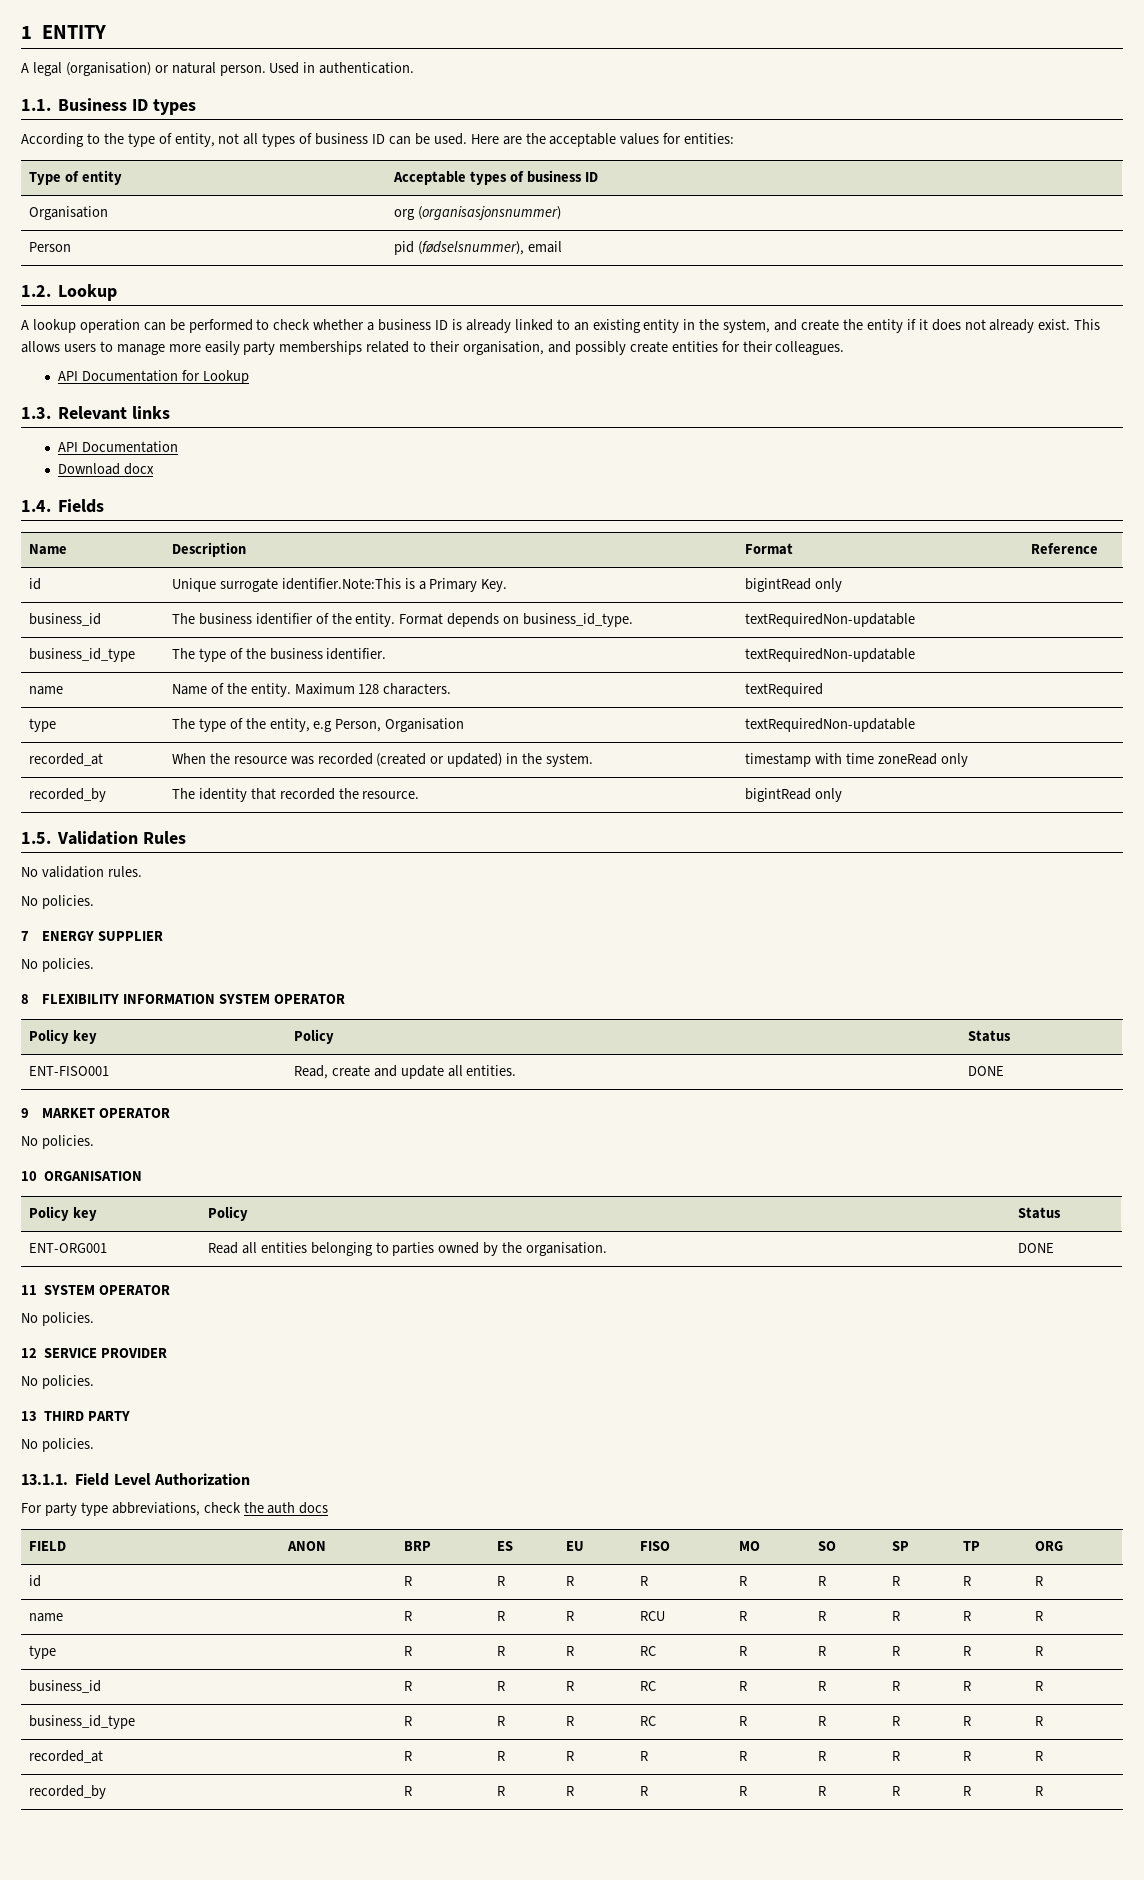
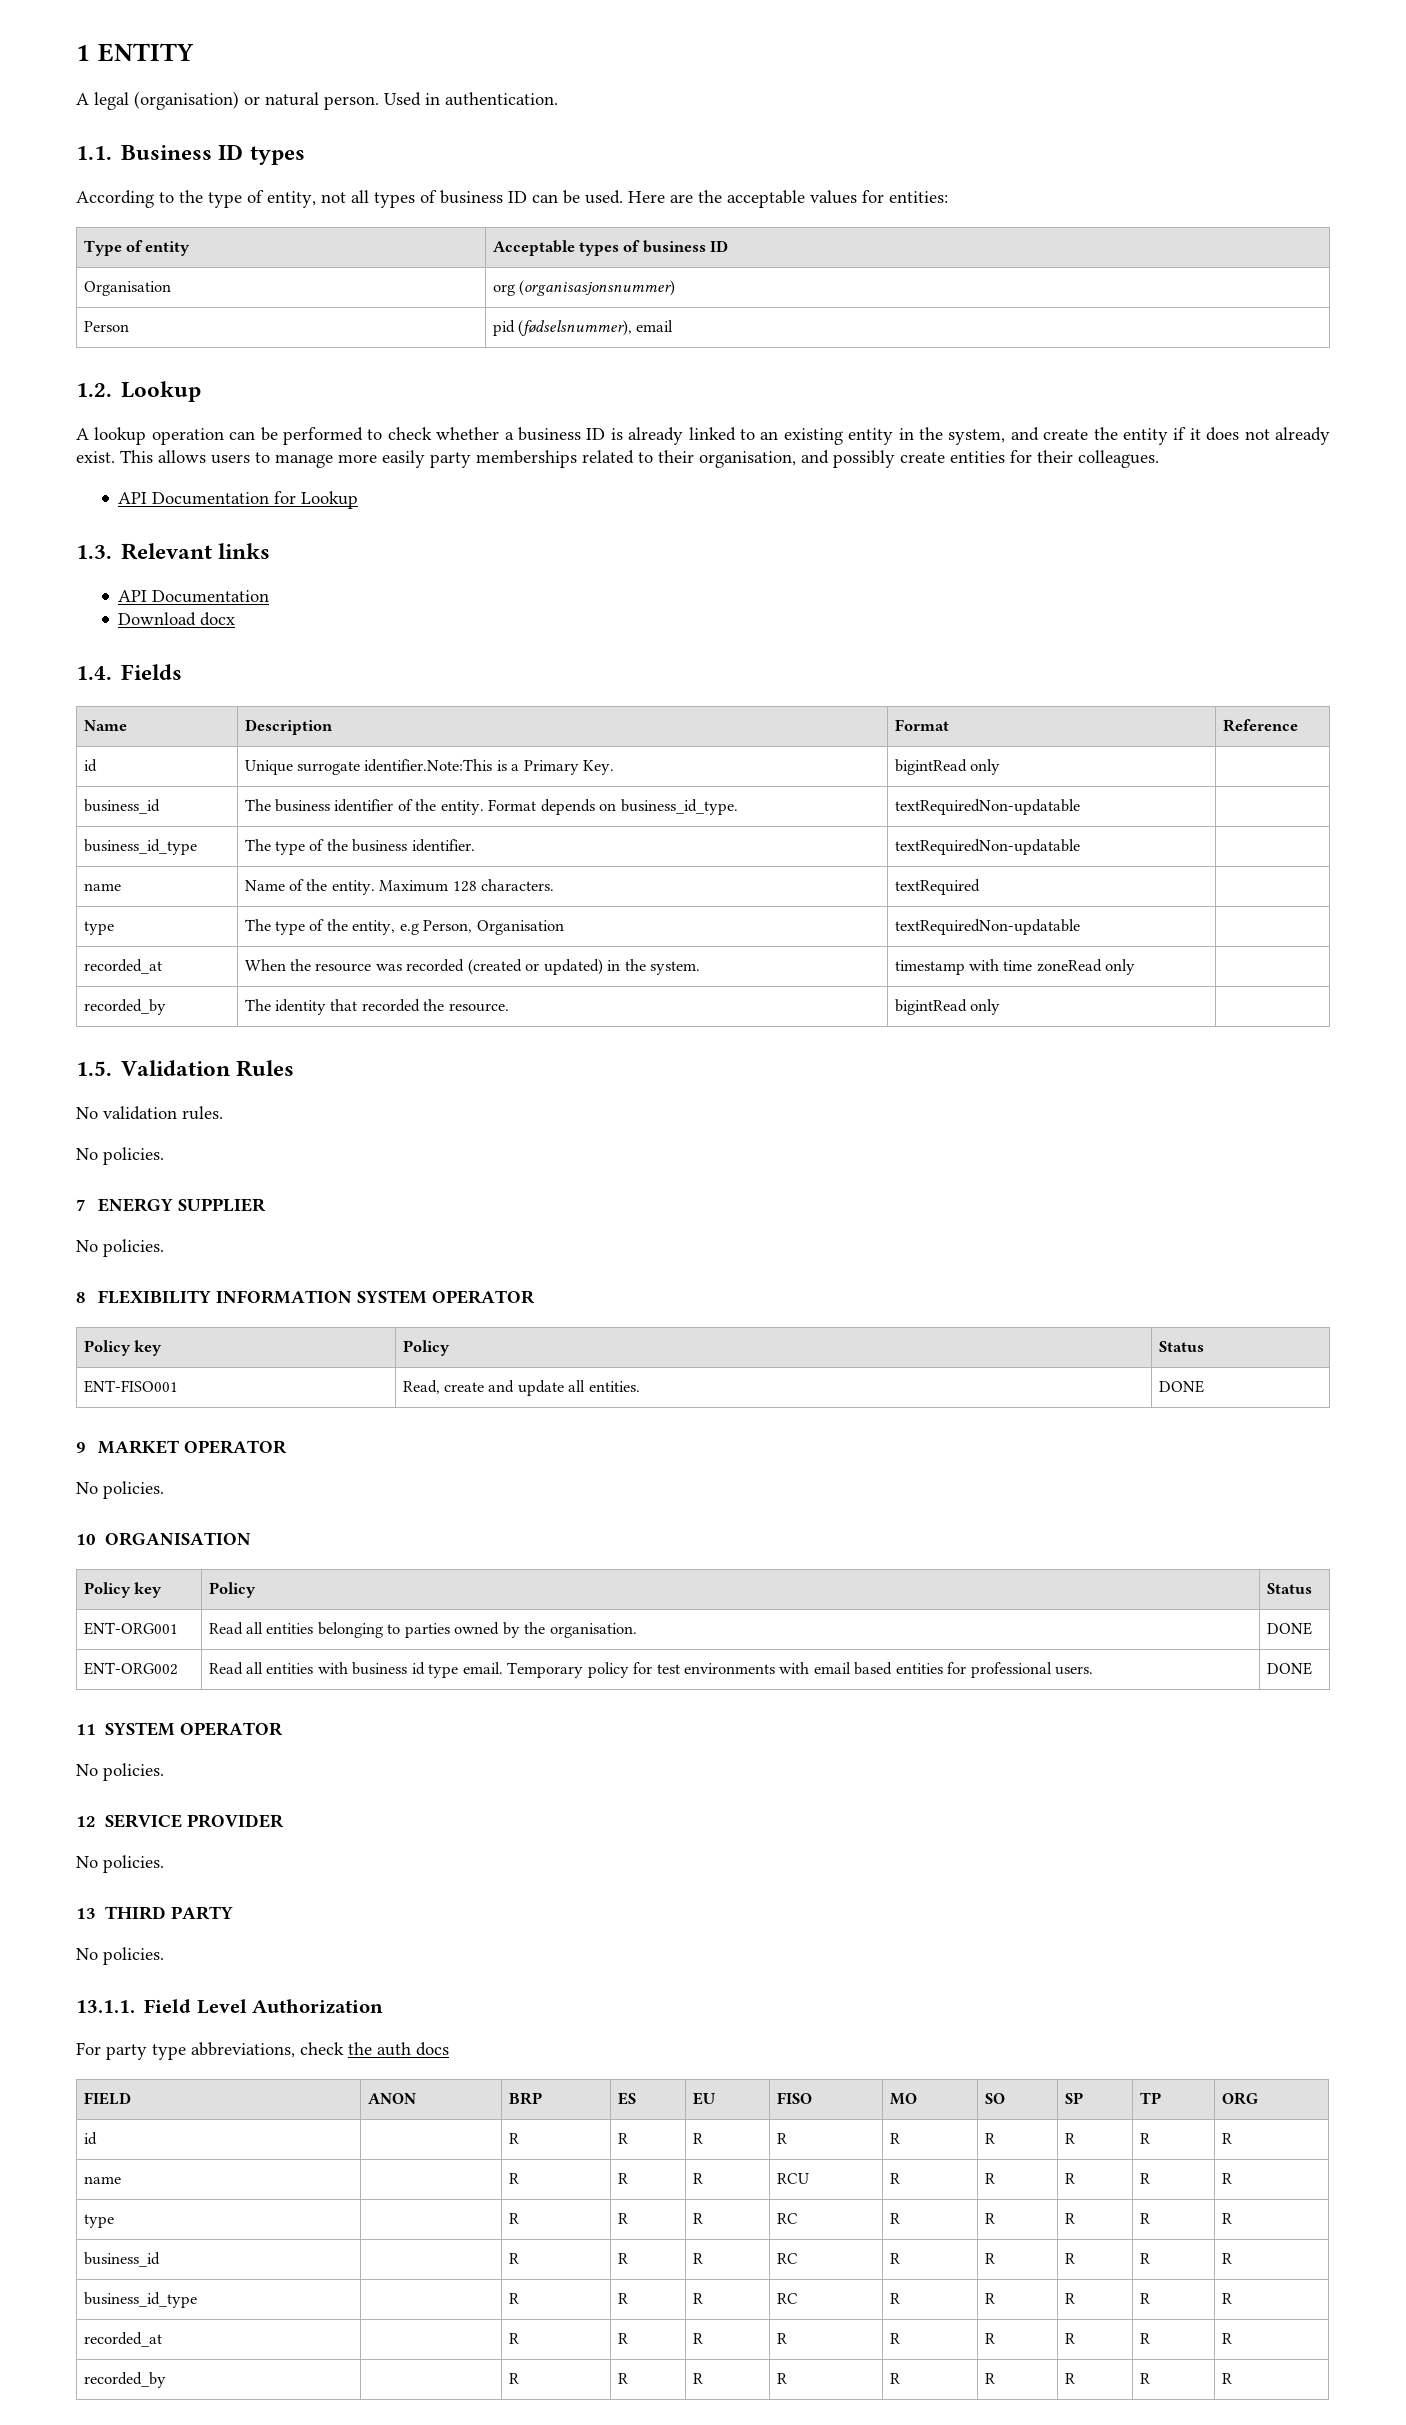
+ ENT-ORG002 | Read all entities with business id type email. Temporary policy for test environments with email based entities for professional users. | DONE

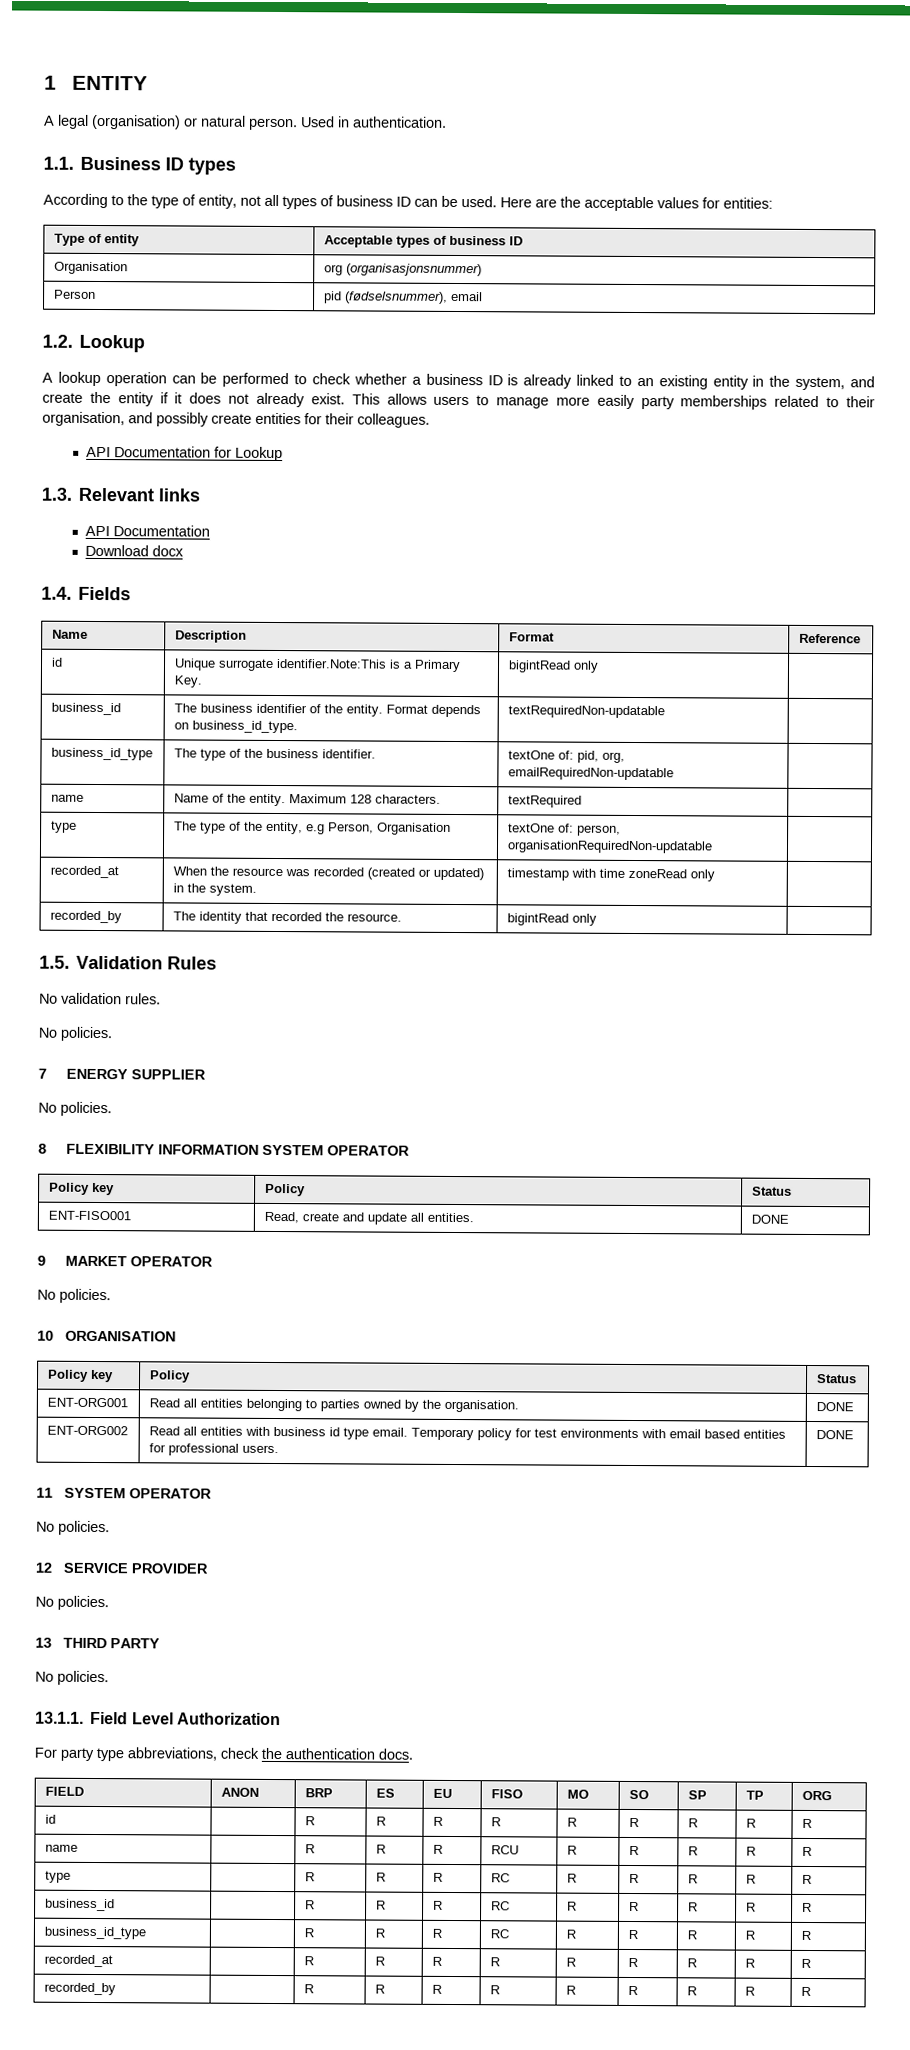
- business_id_type | The type of the business identifier. | textRequiredNon-updatable |
+ business_id_type | The type of the business identifier. | textOne of: pid, org, emailRequiredNon-updatable |
- type | The type of the entity, e.g Person, Organisation | textRequiredNon-updatable |
+ type | The type of the entity, e.g Person, Organisation | textOne of: person, organisationRequiredNon-updatable |
- For party type abbreviations, check the auth docs
+ For party type abbreviations, check the authentication docs.

